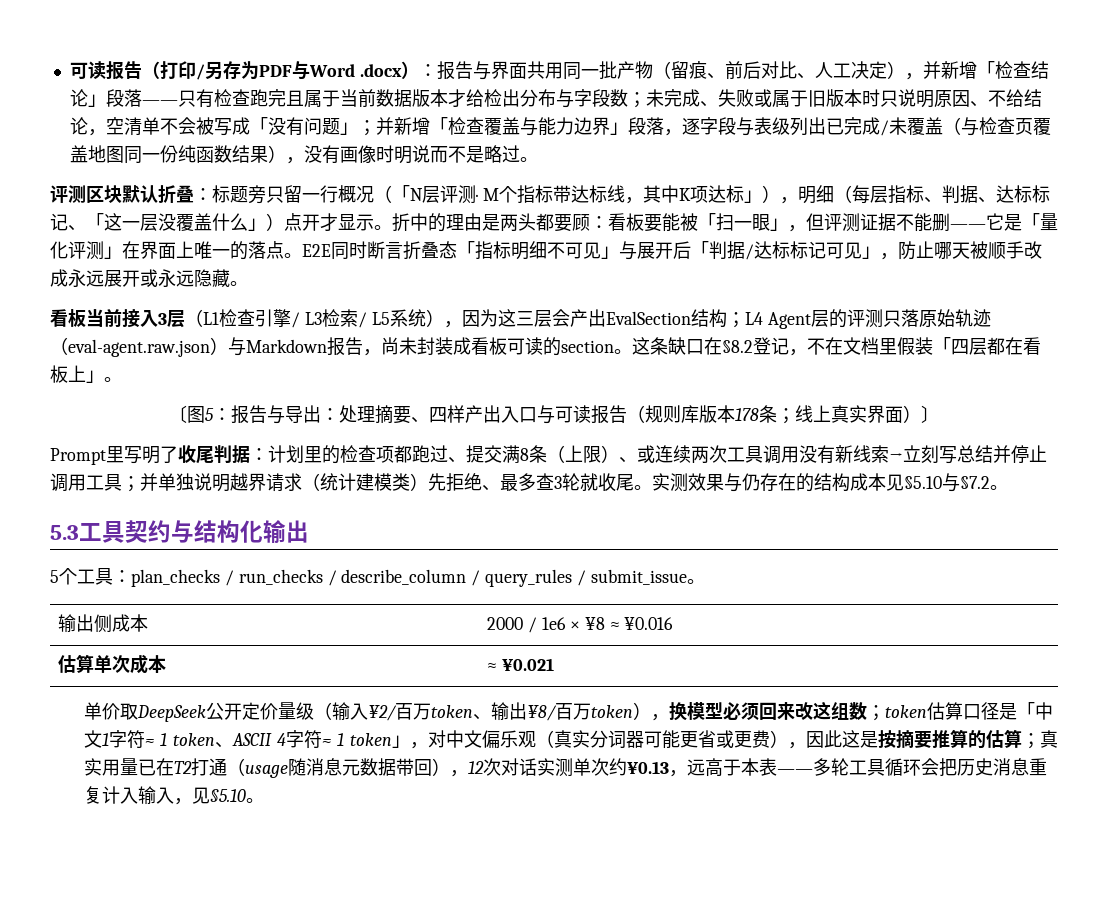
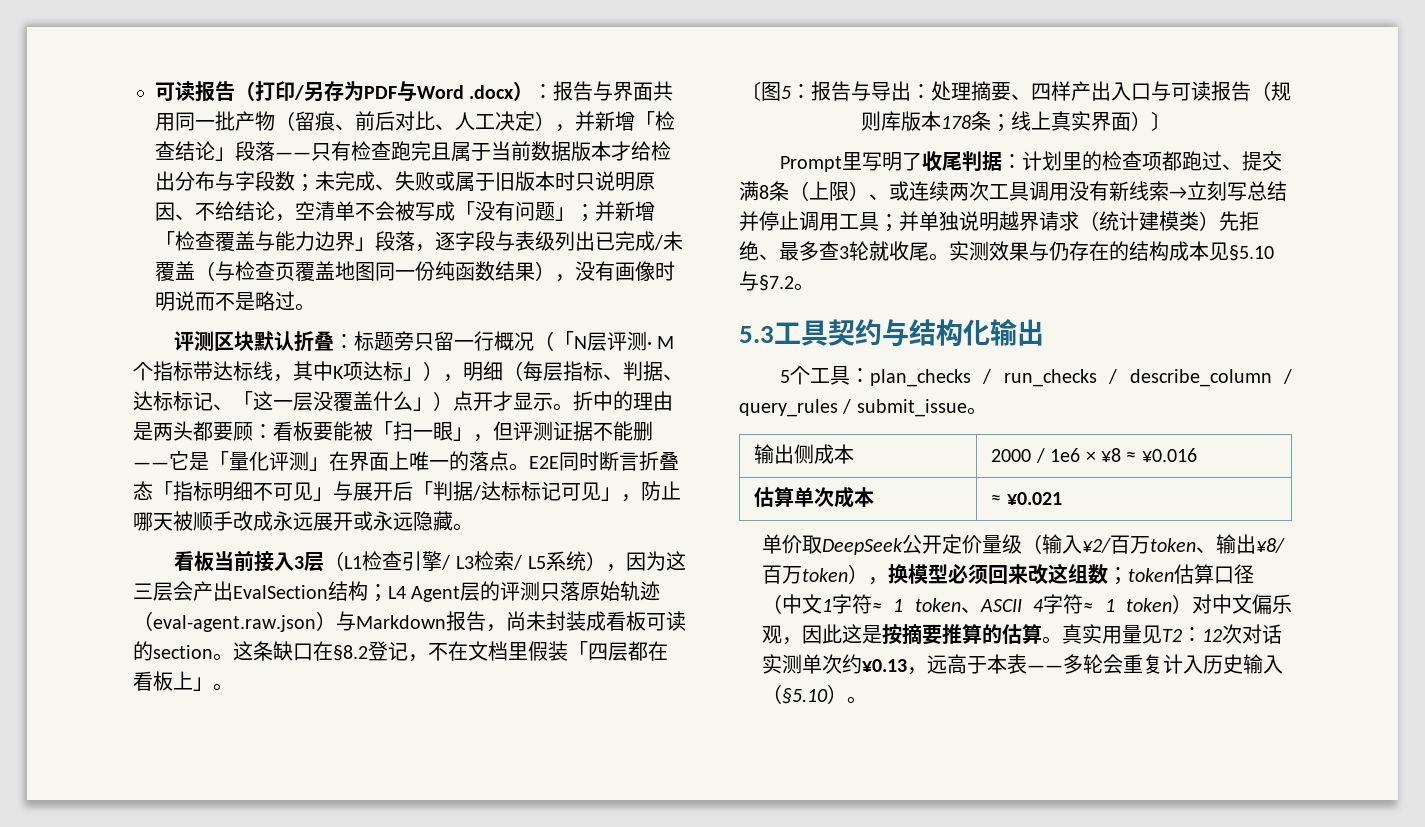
- 单价取DeepSeek公开定价量级（输入¥2/百万token、输出¥8/百万token），换模型必须回来改这组数；token估算口径是「中文1字符≈ 1 token、ASCII 4字符≈ 1 token」，对中文偏乐观（真实分词器可能更省或更费），因此这是按摘要推算的估算；真实用量已在T2打通（usage随消息元数据带回），12次对话实测单次约¥0.13，远高于本表——多轮工具循环会把历史消息重复计入输入，见§5.10。
+ 单价取DeepSeek公开定价量级（输入¥2/百万token、输出¥8/百万token），换模型必须回来改这组数；token估算口径（中文1字符≈ 1 token、ASCII 4字符≈ 1 token）对中文偏乐观，因此这是按摘要推算的估算。真实用量见T2：12次对话实测单次约¥0.13，远高于本表——多轮会重复计入历史输入（§5.10）。

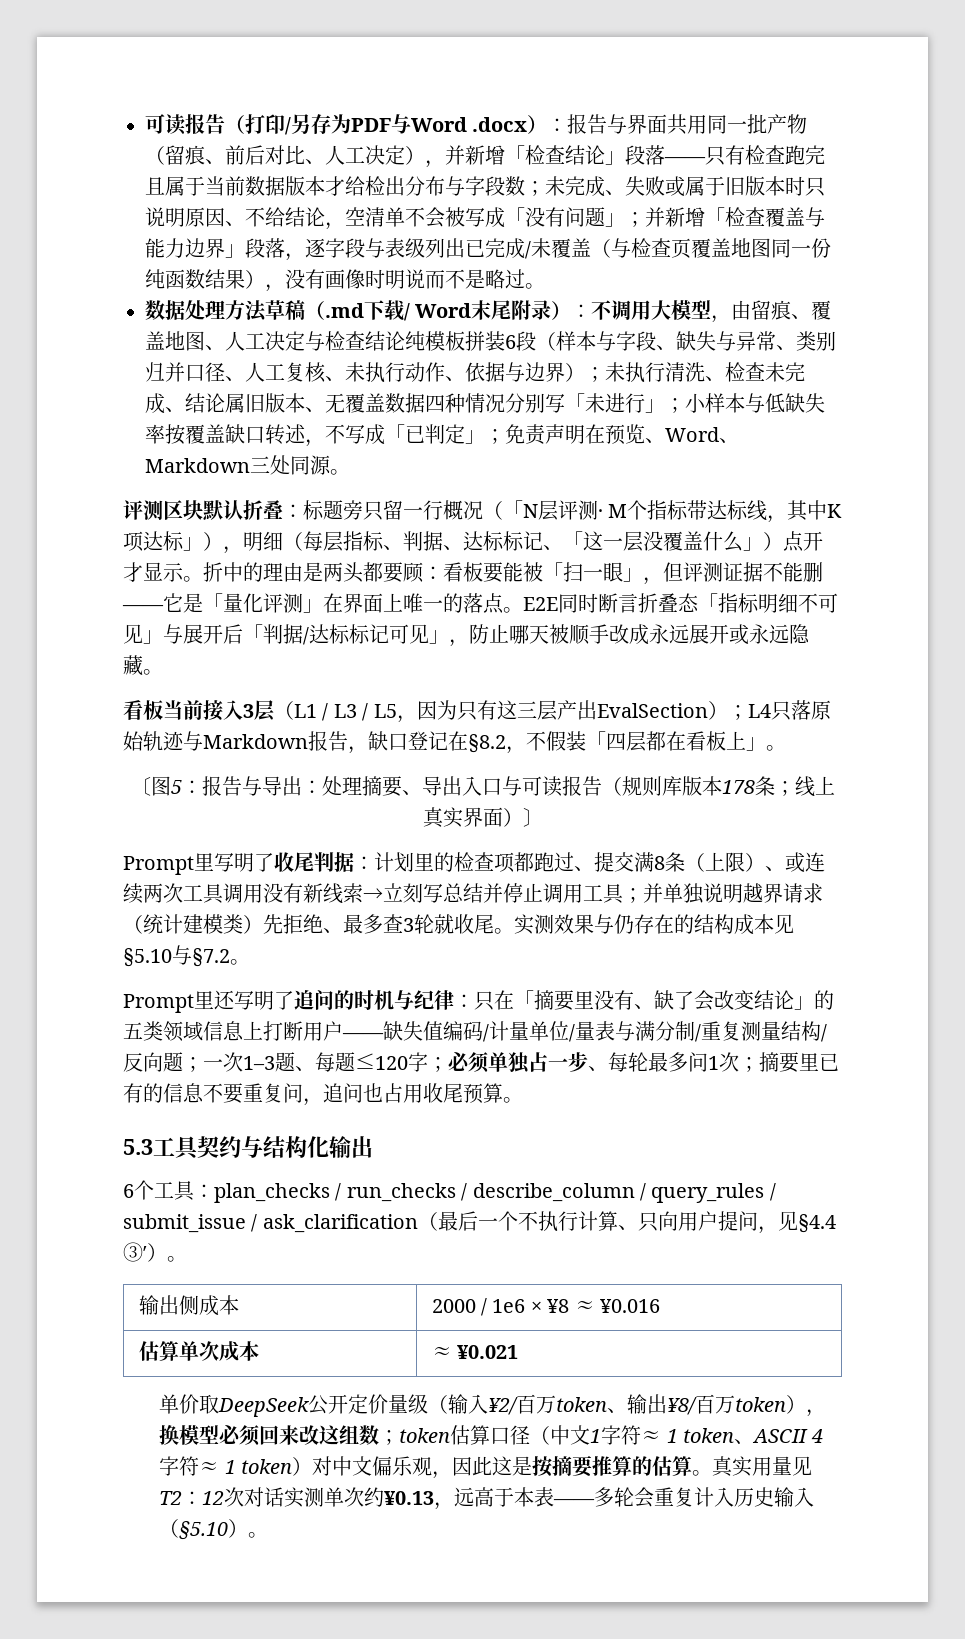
+ 数据处理方法草稿（.md下载/ Word末尾附录）：不调用大模型，由留痕、覆盖地图、人工决定与检查结论纯模板拼装6段（样本与字段、缺失与异常、类别归并口径、人工复核、未执行动作、依据与边界）；未执行清洗、检查未完成、结论属旧版本、无覆盖数据四种情况分别写「未进行」；小样本与低缺失率按覆盖缺口转述，不写成「已判定」；免责声明在预览、Word、Markdown三处同源。
- 看板当前接入3层（L1检查引擎/ L3检索/ L5系统），因为这三层会产出EvalSection结构；L4 Agent层的评测只落原始轨迹（eval-agent.raw.json）与Markdown报告，尚未封装成看板可读的section。这条缺口在§8.2登记，不在文档里假装「四层都在看板上」。
+ 看板当前接入3层（L1 / L3 / L5，因为只有这三层产出EvalSection）；L4只落原始轨迹与Markdown报告，缺口登记在§8.2，不假装「四层都在看板上」。
- 〔图5：报告与导出：处理摘要、四样产出入口与可读报告（规则库版本178条；线上真实界面）〕
+ 〔图5：报告与导出：处理摘要、导出入口与可读报告（规则库版本178条；线上真实界面）〕
+ Prompt里还写明了追问的时机与纪律：只在「摘要里没有、缺了会改变结论」的五类领域信息上打断用户——缺失值编码/计量单位/量表与满分制/重复测量结构/反向题；一次1–3题、每题≤120字；必须单独占一步、每轮最多问1次；摘要里已有的信息不要重复问，追问也占用收尾预算。
- 5个工具：plan_checks / run_checks / describe_column / query_rules / submit_issue。
+ 6个工具：plan_checks / run_checks / describe_column / query_rules / submit_issue / ask_clarification（最后一个不执行计算、只向用户提问，见§4.4 ③′）。

